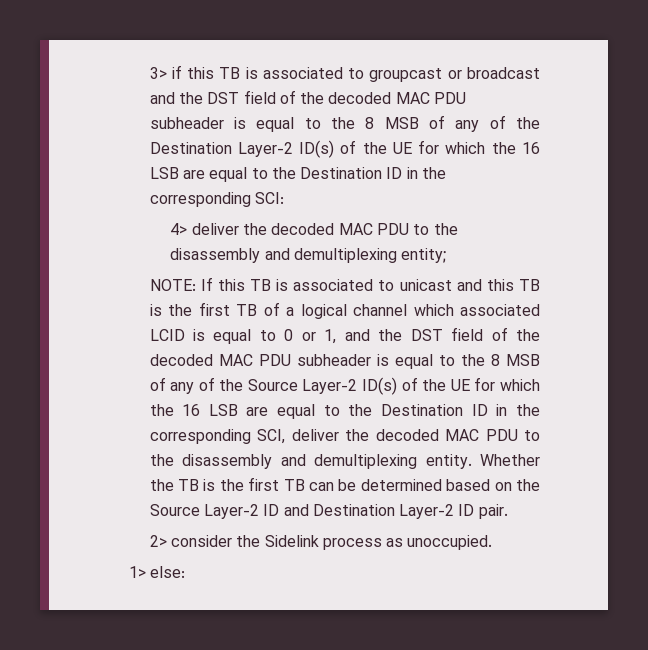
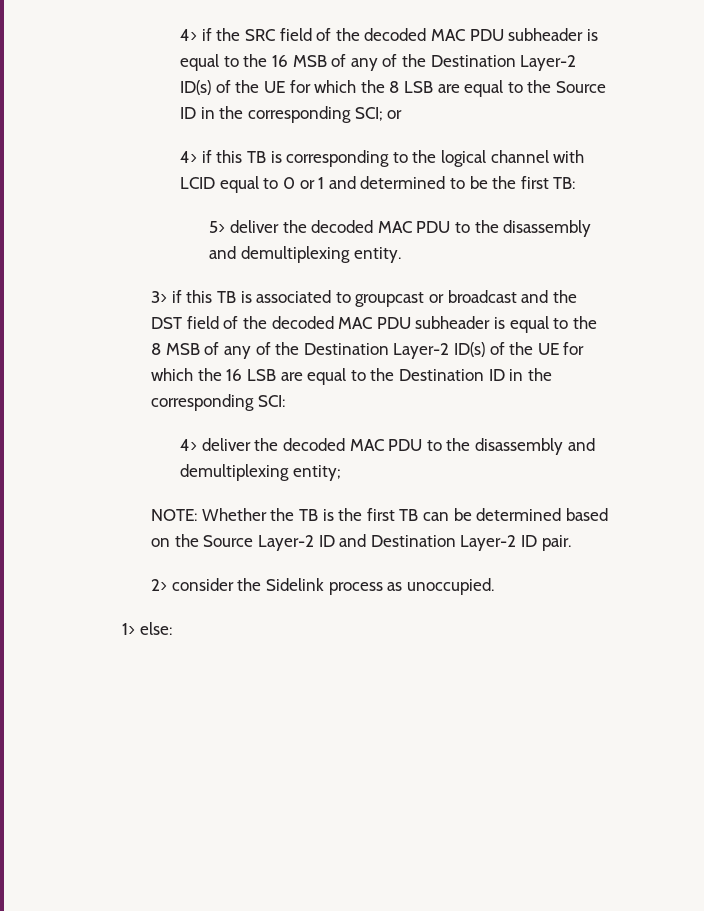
+ 4> if the SRC field of the decoded MAC PDU subheader is equal to the 16 MSB of any of the Destination Layer-2 ID(s) of the UE for which the 8 LSB are equal to the Source ID in the corresponding SCI; or
+ 4> if this TB is corresponding to the logical channel with LCID equal to 0 or 1 and determined to be the first TB:
+ 5> deliver the decoded MAC PDU to the disassembly and demultiplexing entity.
- NOTE: If this TB is associated to unicast and this TB is the first TB of a logical channel which associated LCID is equal to 0 or 1, and the DST field of the decoded MAC PDU subheader is equal to the 8 MSB of any of the Source Layer-2 ID(s) of the UE for which the 16 LSB are equal to the Destination ID in the corresponding SCI, deliver the decoded MAC PDU to the disassembly and demultiplexing entity. Whether the TB is the first TB can be determined based on the Source Layer-2 ID and Destination Layer-2 ID pair.
+ NOTE: Whether the TB is the first TB can be determined based on the Source Layer-2 ID and Destination Layer-2 ID pair.

